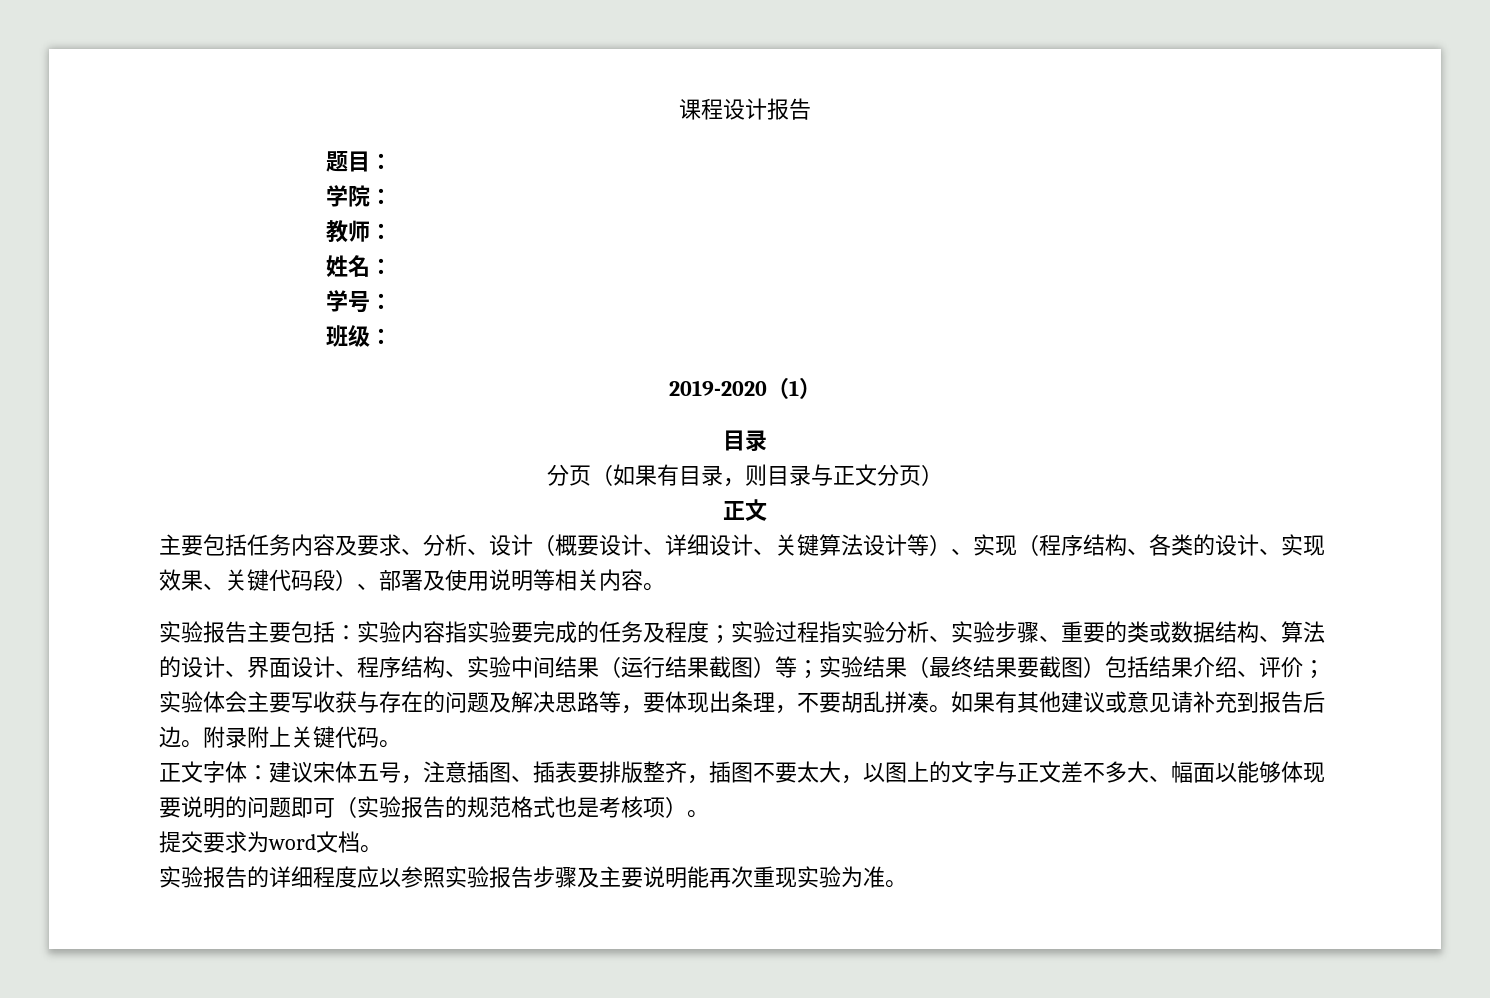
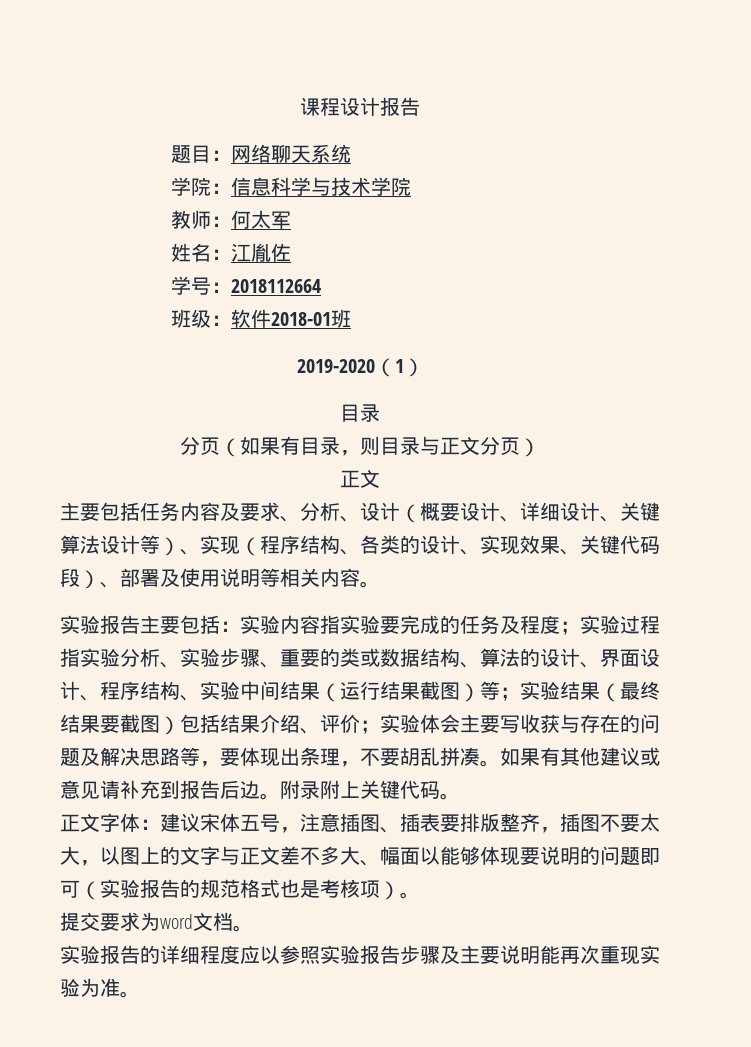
- 题目：
+ 题目：网络聊天系统
- 学院：
+ 学院：信息科学与技术学院
- 教师：
+ 教师：何太军
- 姓名：
+ 姓名：江胤佐
- 学号：
+ 学号：2018112664
- 班级：
+ 班级：软件2018-01班

